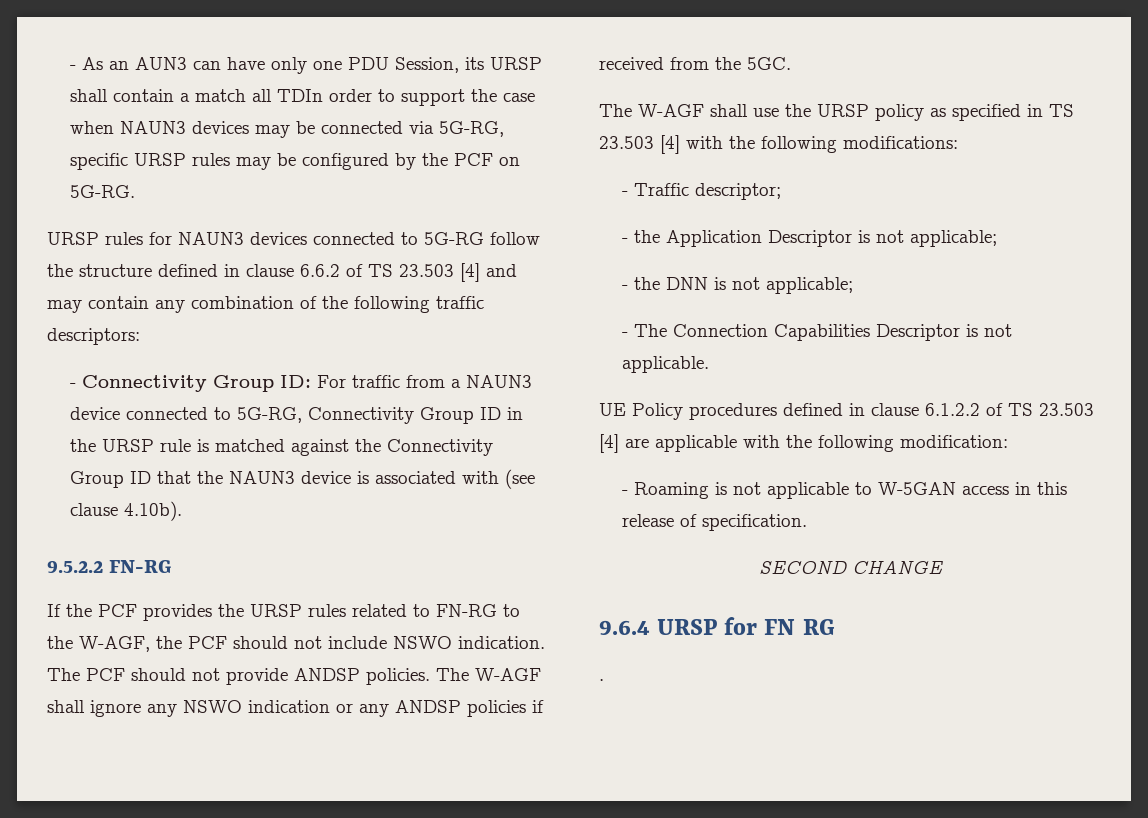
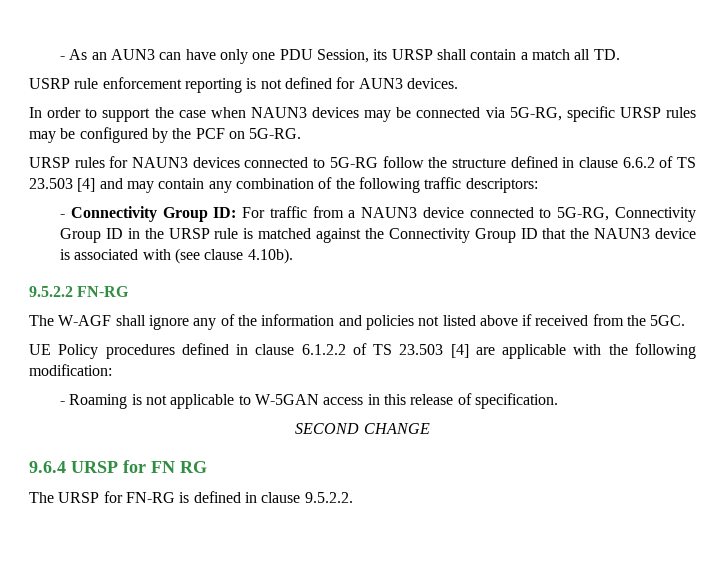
- - As an AUN3 can have only one PDU Session, its URSP shall contain a match all TDIn order to support the case when NAUN3 devices may be connected via 5G-RG, specific URSP rules may be configured by the PCF on 5G-RG.
+ - As an AUN3 can have only one PDU Session, its URSP shall contain a match all TD.
+ USRP rule enforcement reporting is not defined for AUN3 devices.
+ In order to support the case when NAUN3 devices may be connected via 5G-RG, specific URSP rules may be configured by the PCF on 5G-RG.
- If the PCF provides the URSP rules related to FN-RG to the W-AGF, the PCF should not include NSWO indication. The PCF should not provide ANDSP policies. The W-AGF shall ignore any NSWO indication or any ANDSP policies if received from the 5GC.
+ The W-AGF shall ignore any of the information and policies not listed above if received from the 5GC.
- The W-AGF shall use the URSP policy as specified in TS 23.503 [4] with the following modifications:
- - Traffic descriptor;
- - the Application Descriptor is not applicable;
- - the DNN is not applicable;
- - The Connection Capabilities Descriptor is not applicable.
- .
+ The URSP for FN-RG is defined in clause 9.5.2.2.

